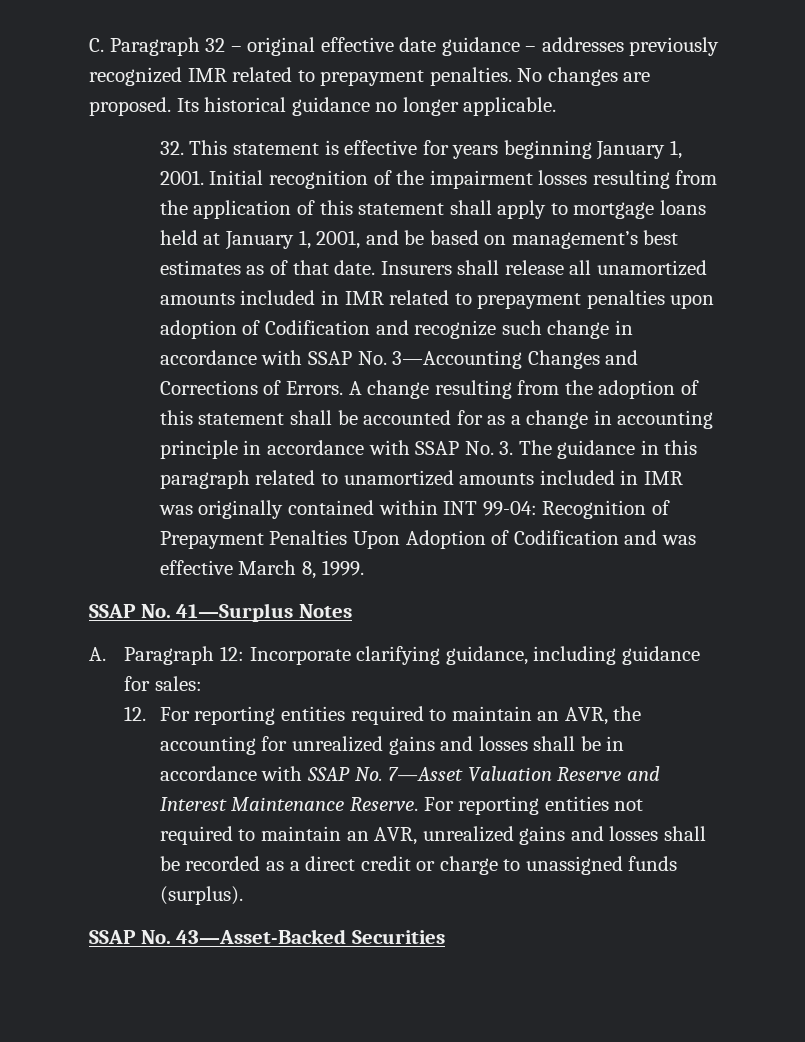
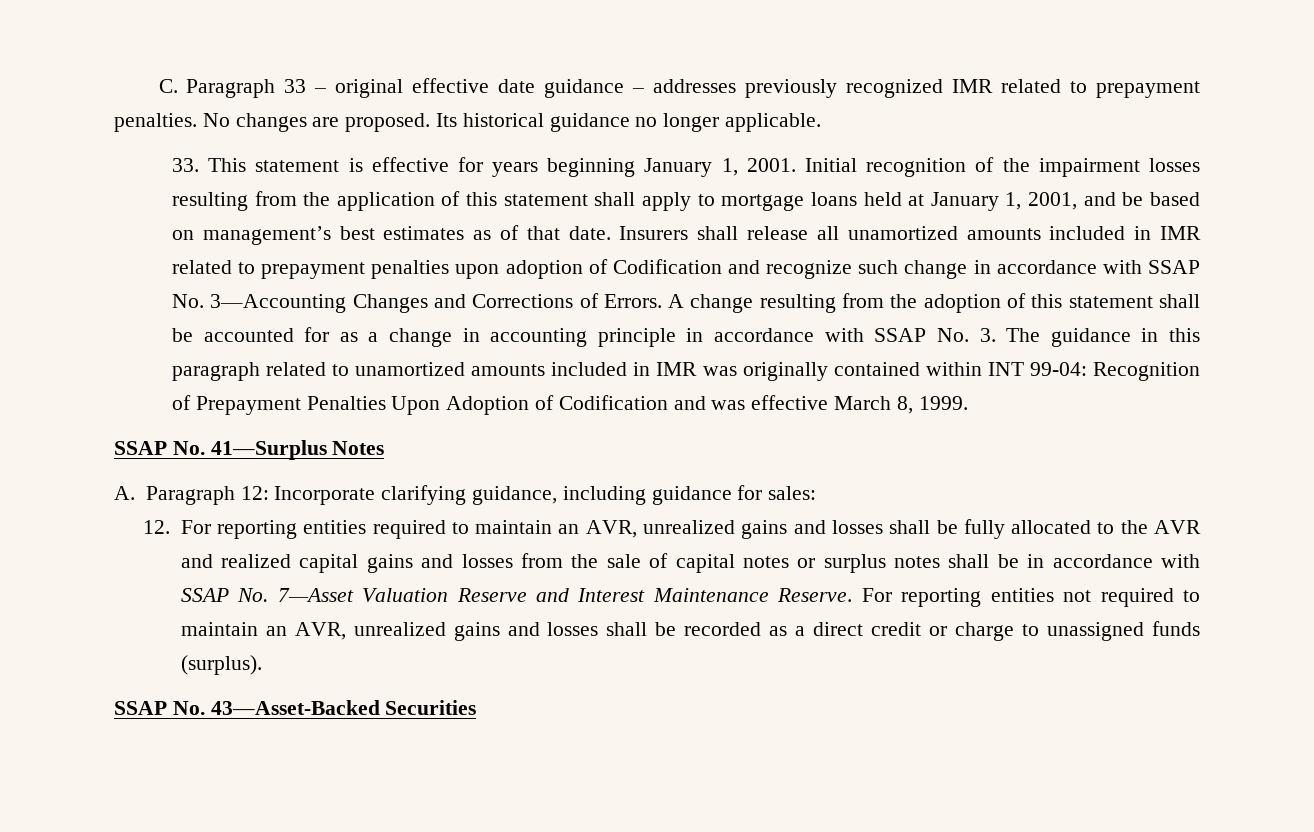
- C. Paragraph 32 – original effective date guidance – addresses previously recognized IMR related to prepayment penalties.
+ C. Paragraph 33 – original effective date guidance – addresses previously recognized IMR related to prepayment penalties.
- 32. This statement is effective for years beginning January 1, 2001.
+ 33. This statement is effective for years beginning January 1, 2001.
- 12. For reporting entities required to maintain an AVR, the accounting for unrealized gains and losses shall be in accordance with SSAP No. 7—Asset Valuation Reserve and Interest Maintenance Reserve.
+ 12. For reporting entities required to maintain an AVR, unrealized gains and losses shall be fully allocated to the AVR and realized capital gains and losses from the sale of capital notes or surplus notes shall be in accordance with SSAP No. 7—Asset Valuation Reserve and Interest Maintenance Reserve.

